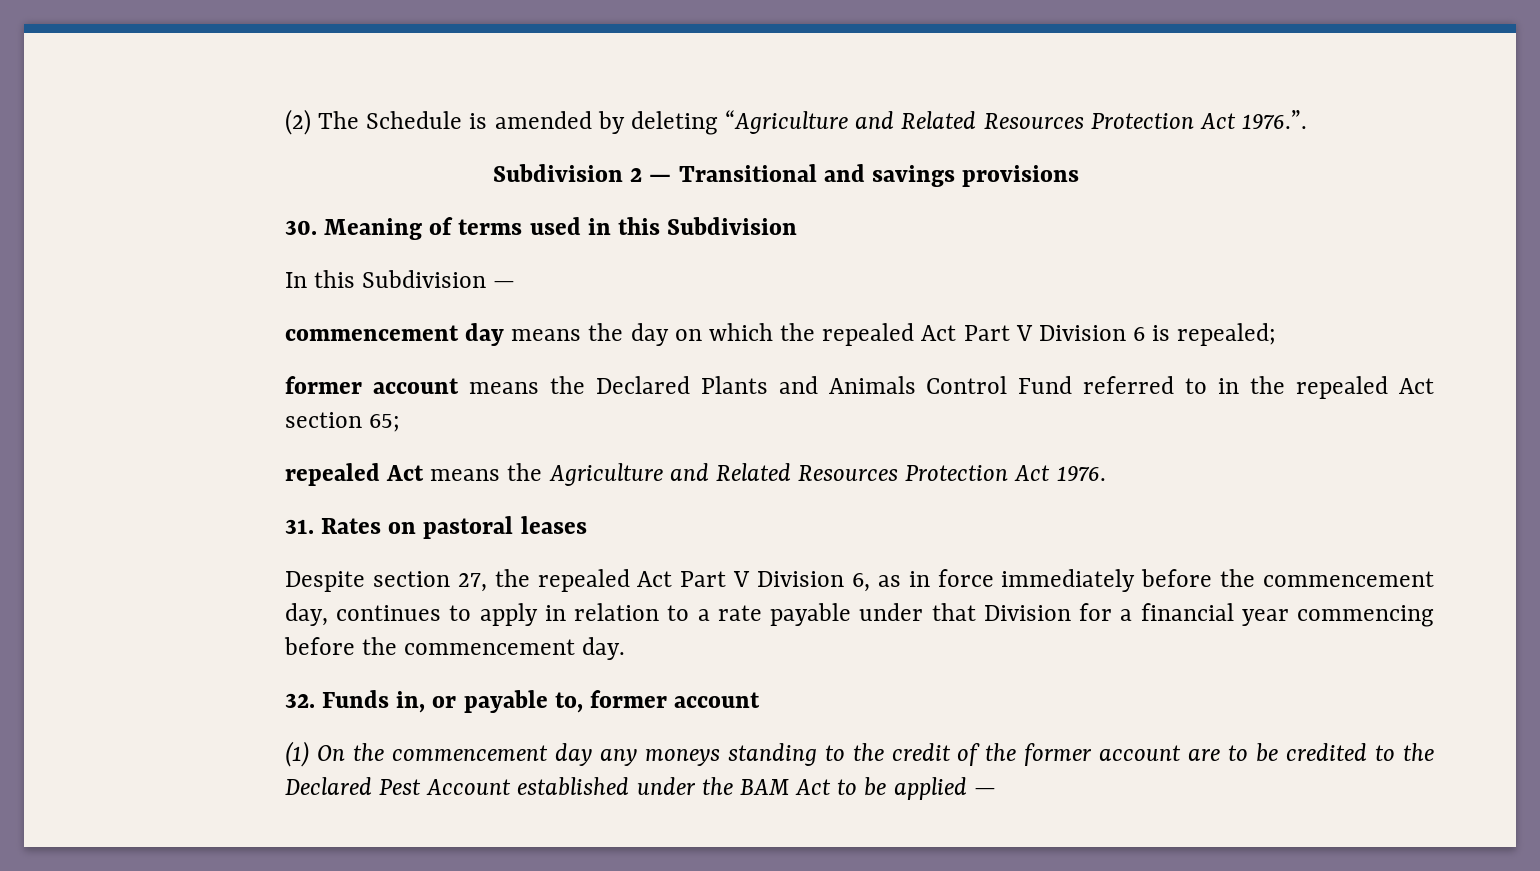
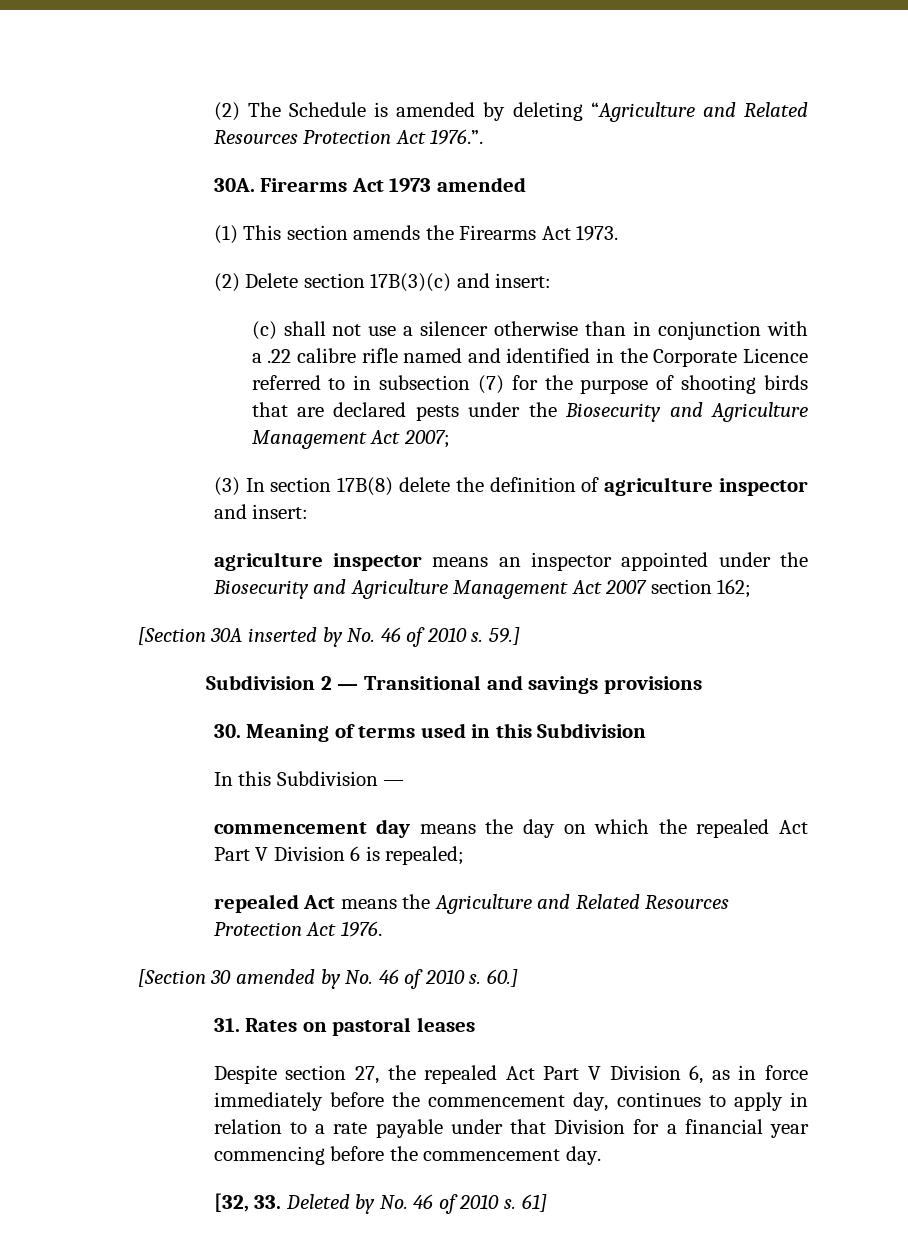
+ 30A. Firearms Act 1973 amended
+ (1) This section amends the Firearms Act 1973.
+ (2) Delete section 17B(3)(c) and insert:
+ (c) shall not use a silencer otherwise than in conjunction with a .22 calibre rifle named and identified in the Corporate Licence referred to in subsection (7) for the purpose of shooting birds that are declared pests under the Biosecurity and Agriculture Management Act 2007;
+ (3) In section 17B(8) delete the definition of agriculture inspector and insert:
+ agriculture inspector means an inspector appointed under the Biosecurity and Agriculture Management Act 2007 section 162;
+ [Section 30A inserted by No. 46 of 2010 s. 59.]
- former account means the Declared Plants and Animals Control Fund referred to in the repealed Act section 65;
+ [Section 30 amended by No. 46 of 2010 s. 60.]
- 32. Funds in, or payable to, former account
- (1) On the commencement day any moneys standing to the credit of the former account are to be credited to the Declared Pest Account established under the BAM Act to be applied —
+ [32, 33. Deleted by No. 46 of 2010 s. 61]

